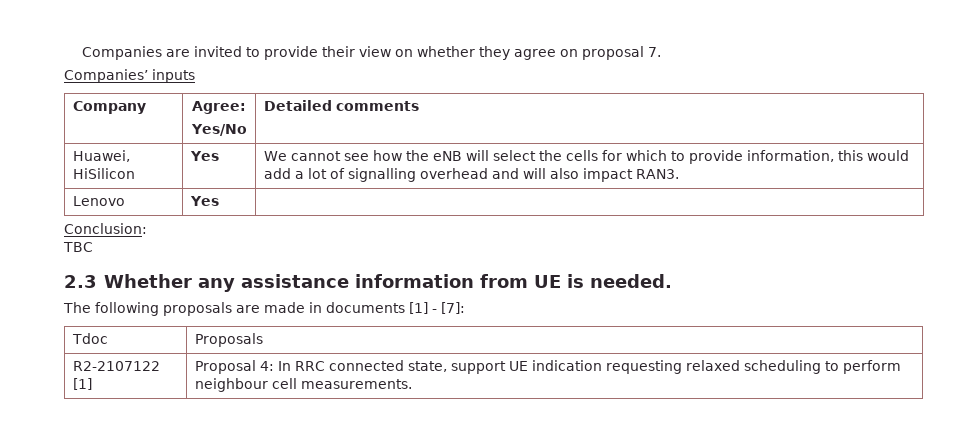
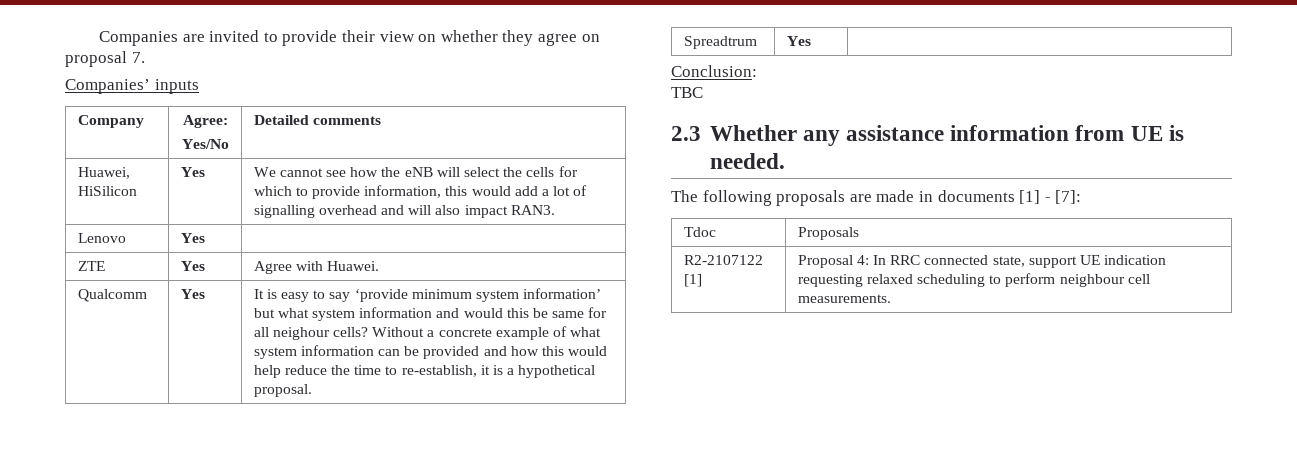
+ ZTE | Yes | Agree with Huawei.
+ Qualcomm | Yes | It is easy to say ‘provide minimum system information’ but what system information and would this be same for all neighour cells? Without a concrete example of what system information can be provided and how this would help reduce the time to re-establish, it is a hypothetical proposal.
+ Spreadtrum | Yes |

